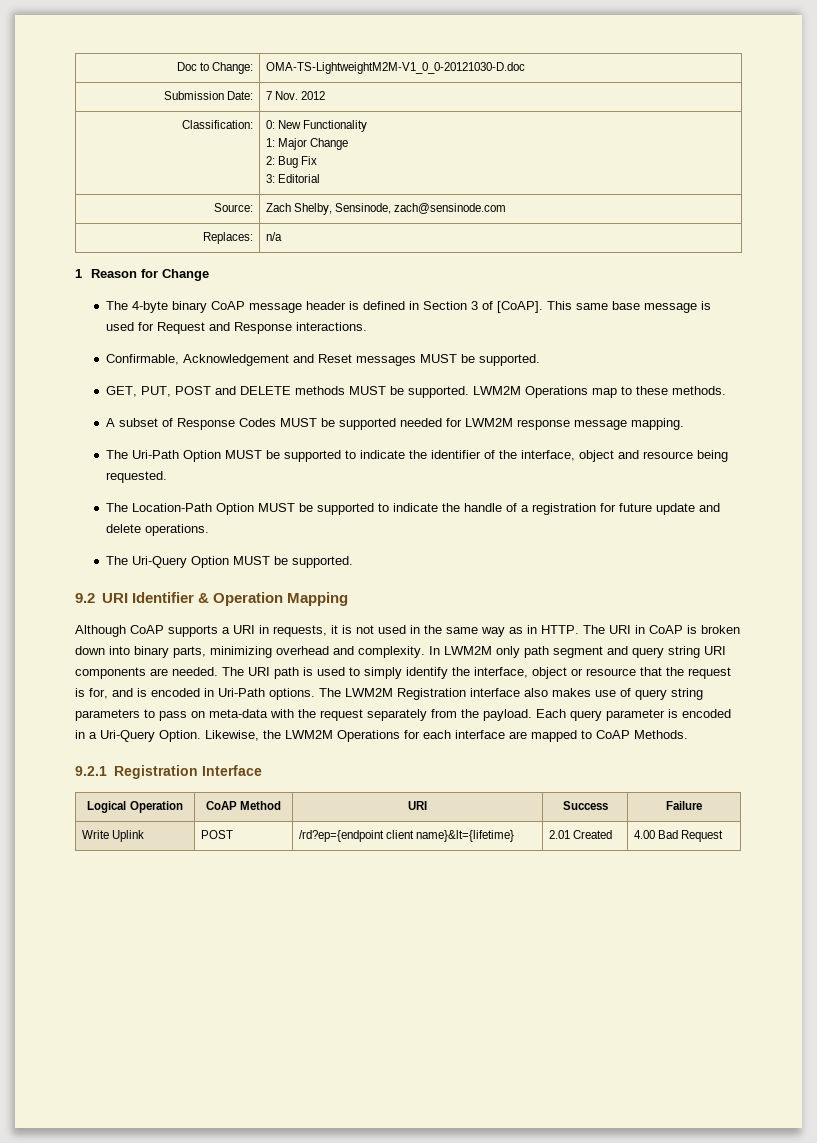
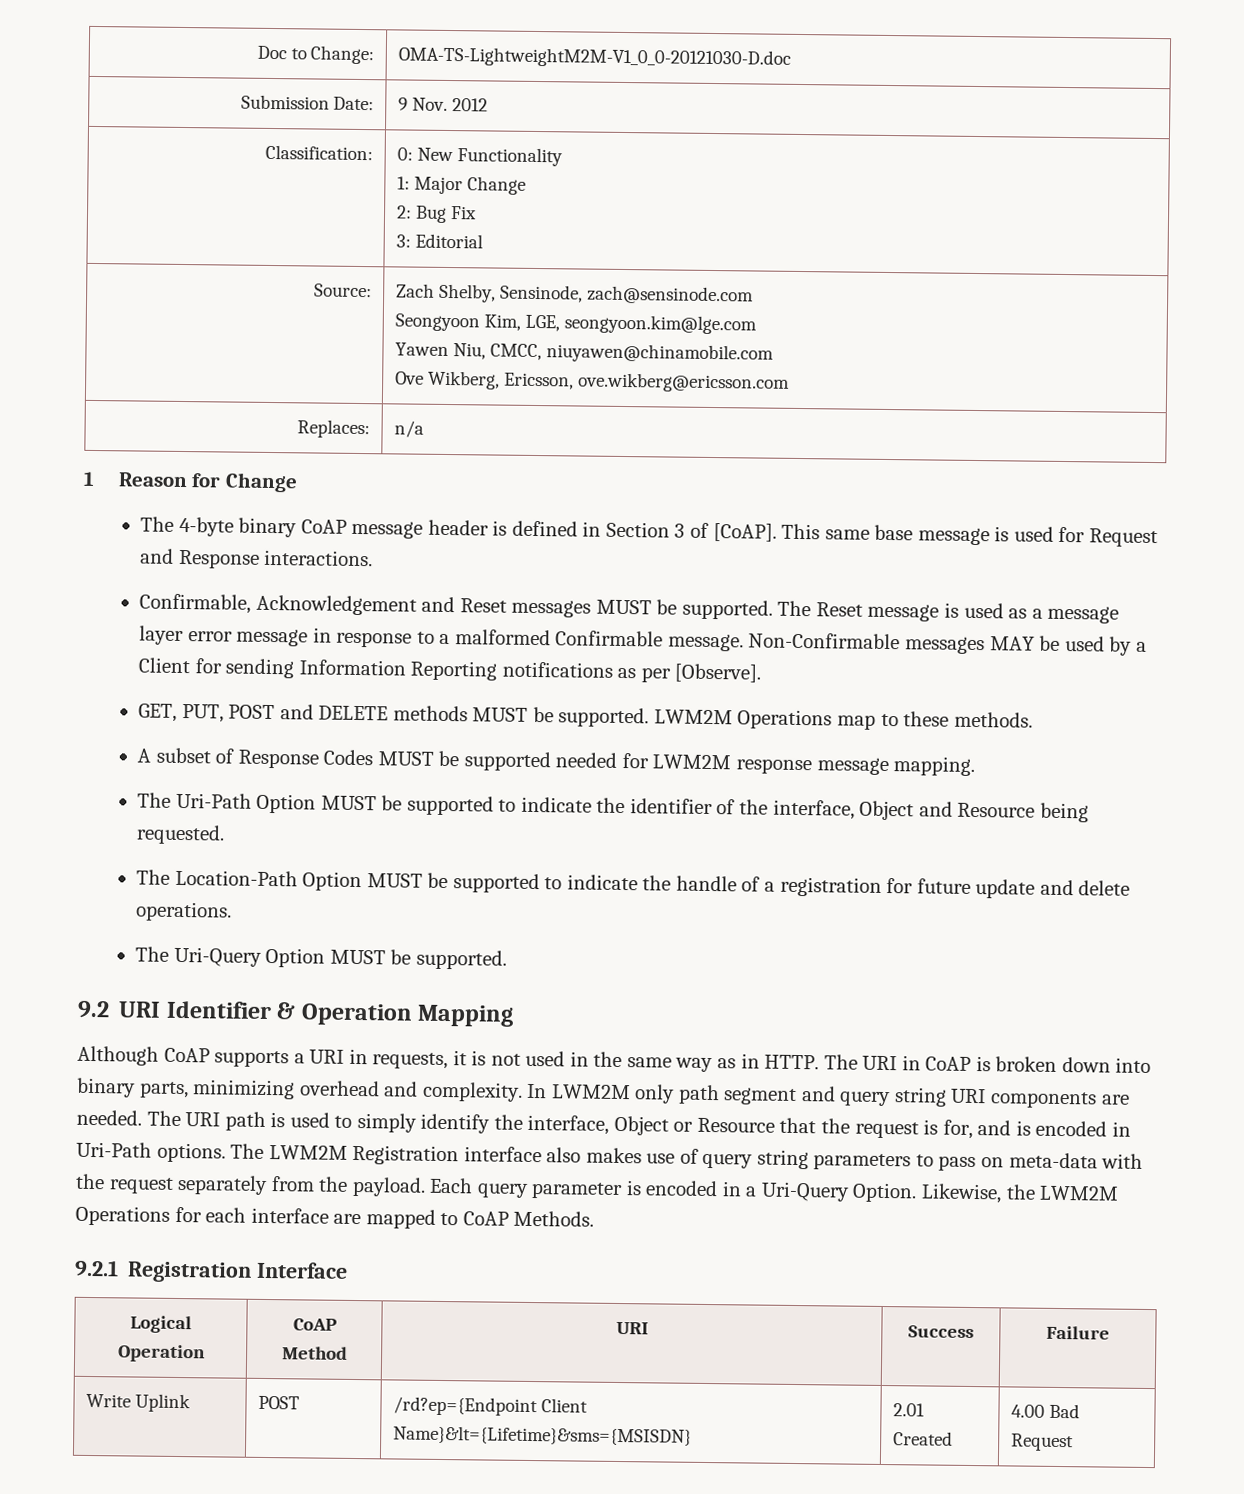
- Submission Date: | 7 Nov. 2012
+ Submission Date: | 9 Nov. 2012
  Source: | Zach Shelby, Sensinode, zach@sensinode.com
+ Seongyoon Kim, LGE, seongyoon.kim@lge.com
+ Yawen Niu, CMCC, niuyawen@chinamobile.com
+ Ove Wikberg, Ericsson, ove.wikberg@ericsson.com
+ The Reset message is used as a message layer error message in response to a malformed Confirmable message. Non-Confirmable messages MAY be used by a Client for sending Information Reporting notifications as per [Observe].
- The Uri-Path Option MUST be supported to indicate the identifier of the interface, object and resource being requested.
+ The Uri-Path Option MUST be supported to indicate the identifier of the interface, Object and Resource being requested.
- The URI path is used to simply identify the interface, object or resource that the request is for, and is encoded in Uri-Path options.
+ The URI path is used to simply identify the interface, Object or Resource that the request is for, and is encoded in Uri-Path options.
- Write Uplink | POST | /rd?ep={endpoint client name}&lt={lifetime} | 2.01 Created | 4.00 Bad Request
+ Write Uplink | POST | /rd?ep={Endpoint Client Name}&lt={Lifetime}&sms={MSISDN} | 2.01 Created | 4.00 Bad Request

